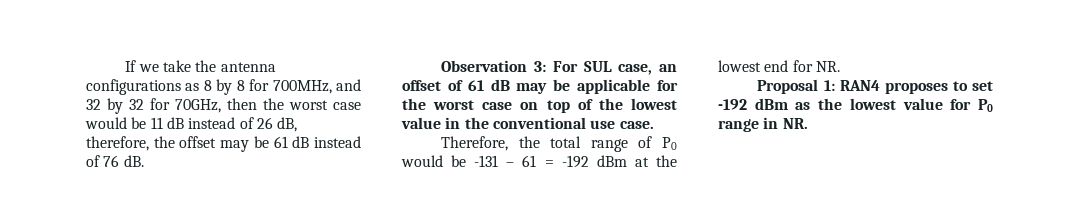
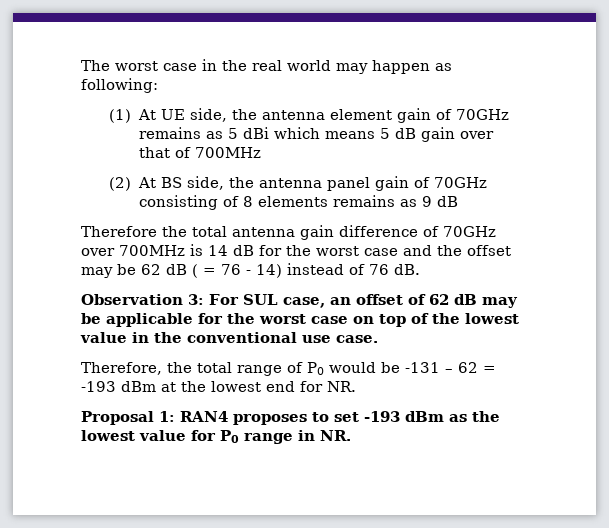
- If we take the antenna configurations as 8 by 8 for 700MHz, and 32 by 32 for 70GHz, then the worst case would be 11 dB instead of 26 dB, therefore, the offset may be 61 dB instead of 76 dB.
+ The worst case in the real world may happen as following:
+ (1) At UE side, the antenna element gain of 70GHz remains as 5 dBi which means 5 dB gain over that of 700MHz
+ (2) At BS side, the antenna panel gain of 70GHz consisting of 8 elements remains as 9 dB
+ Therefore the total antenna gain difference of 70GHz over 700MHz is 14 dB for the worst case and the offset may be 62 dB ( = 76 - 14) instead of 76 dB.
- Observation 3: For SUL case, an offset of 61 dB may be applicable for the worst case on top of the lowest value in the conventional use case.
+ Observation 3: For SUL case, an offset of 62 dB may be applicable for the worst case on top of the lowest value in the conventional use case.
- Therefore, the total range of P0 would be -131 – 61 = -192 dBm at the lowest end for NR.
+ Therefore, the total range of P0 would be -131 – 62 = -193 dBm at the lowest end for NR.
- Proposal 1: RAN4 proposes to set -192 dBm as the lowest value for P0 range in NR.
+ Proposal 1: RAN4 proposes to set -193 dBm as the lowest value for P0 range in NR.

